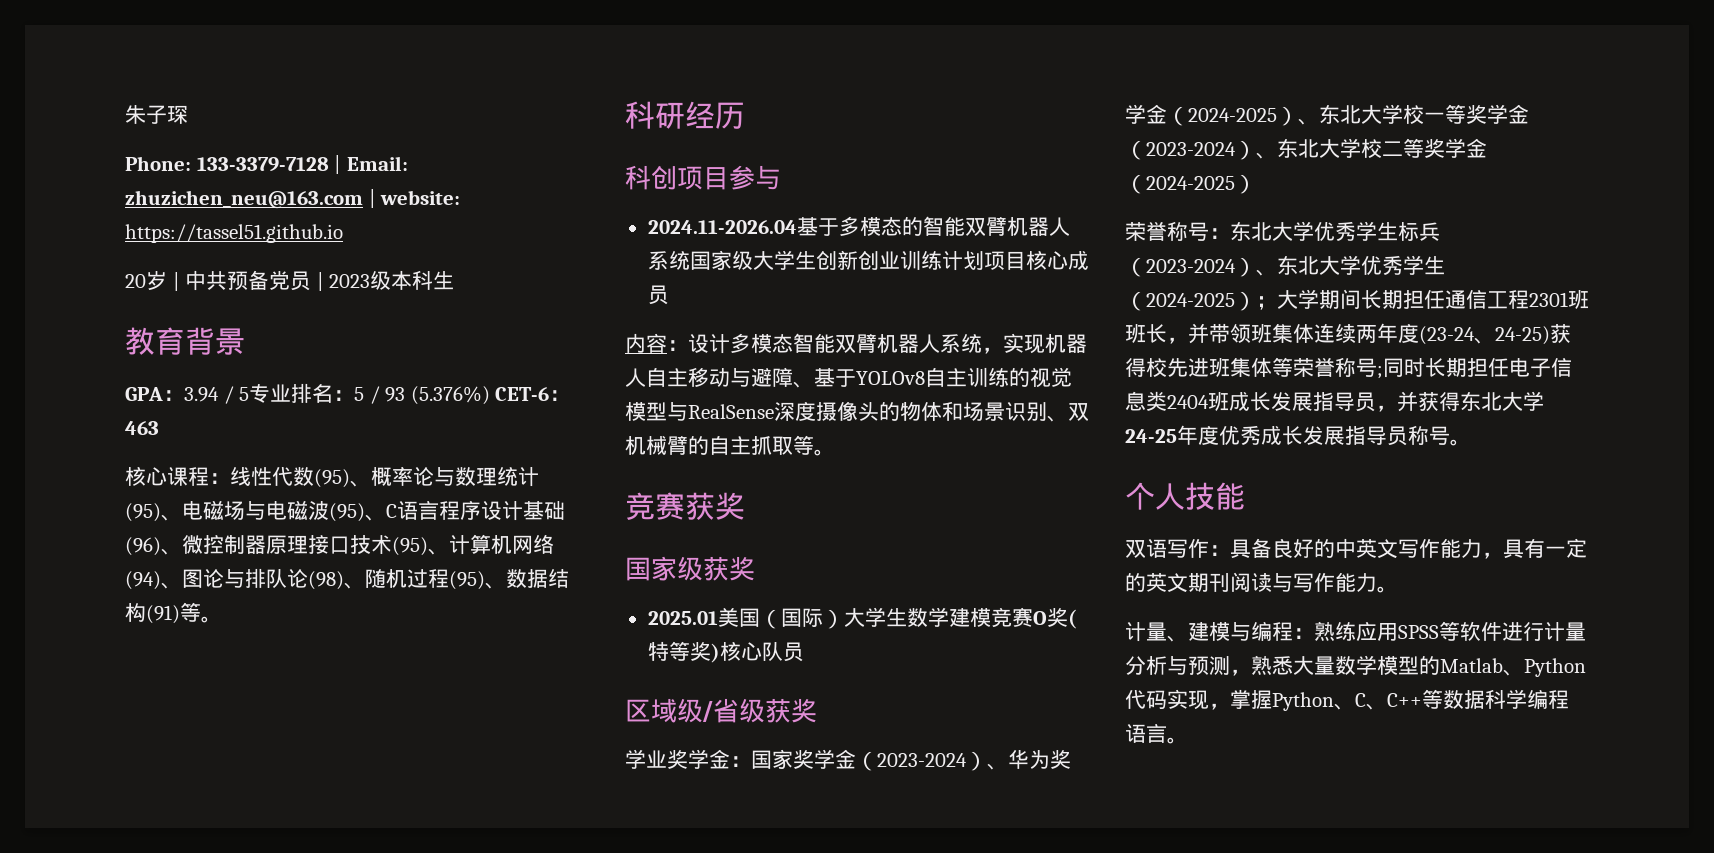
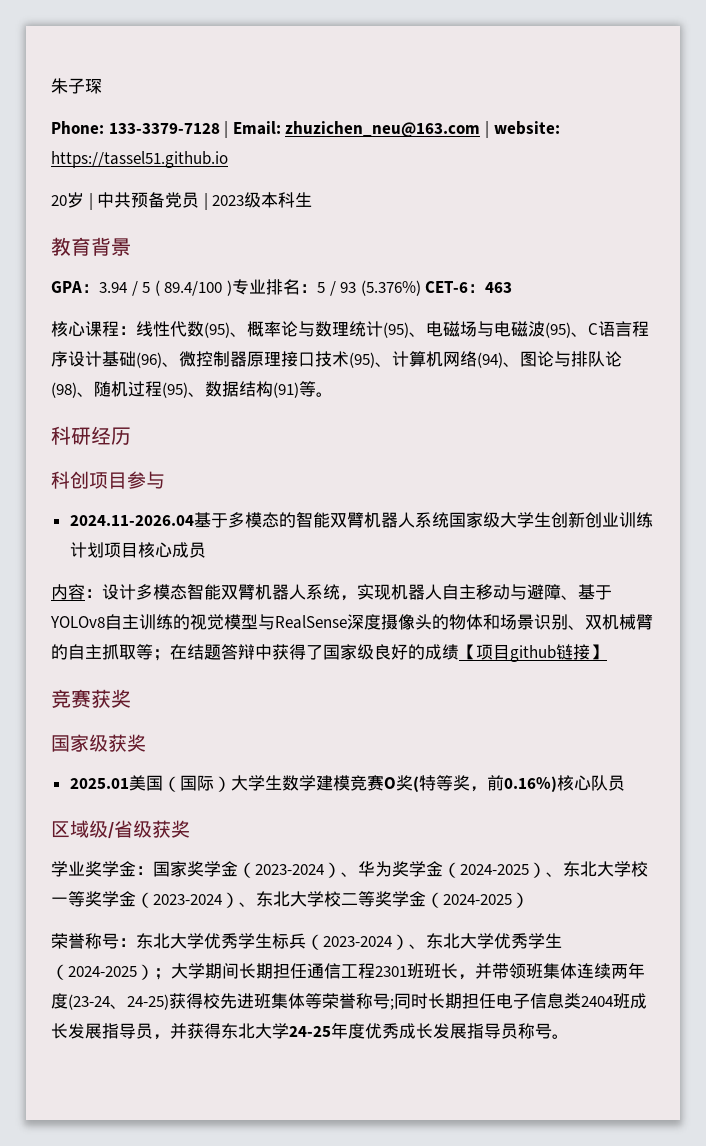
- GPA：3.94 / 5专业排名：5 / 93 (5.376%) CET-6：463
+ GPA：3.94 / 5 ( 89.4/100 )专业排名：5 / 93 (5.376%) CET-6：463
- 内容：设计多模态智能双臂机器人系统，实现机器人自主移动与避障、基于YOLOv8自主训练的视觉模型与RealSense深度摄像头的物体和场景识别、双机械臂的自主抓取等。
+ 内容：设计多模态智能双臂机器人系统，实现机器人自主移动与避障、基于YOLOv8自主训练的视觉模型与RealSense深度摄像头的物体和场景识别、双机械臂的自主抓取等；在结题答辩中获得了国家级良好的成绩【项目github链接】
- 2025.01美国（国际）大学生数学建模竞赛O奖(特等奖)核心队员
+ 2025.01美国（国际）大学生数学建模竞赛O奖(特等奖，前0.16%)核心队员
- 个人技能
- 双语写作：具备良好的中英文写作能力，具有一定的英文期刊阅读与写作能力。
- 计量、建模与编程：熟练应用SPSS等软件进行计量分析与预测，熟悉大量数学模型的Matlab、Python代码实现，掌握Python、C、C++等数据科学编程语言。

